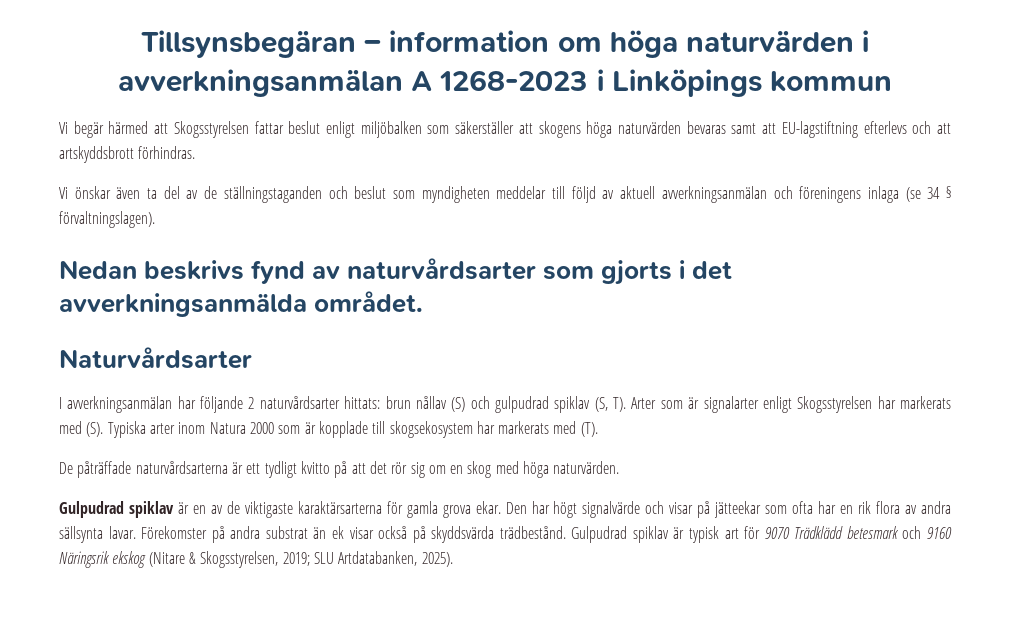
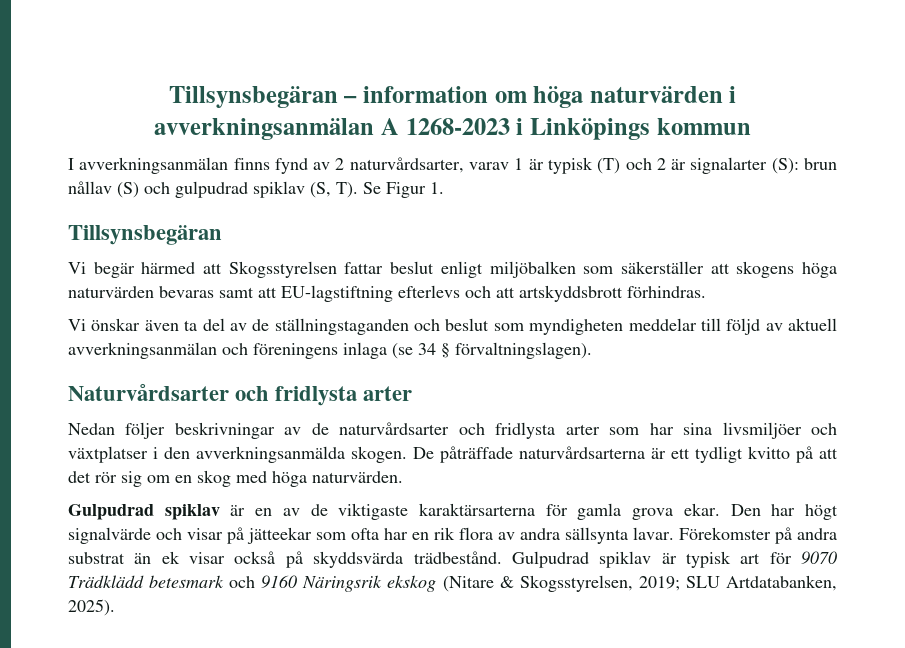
+ I avverkningsanmälan finns fynd av 2 naturvårdsarter, varav 1 är typisk (T) och 2 är signalarter (S): brun nållav (S) och gulpudrad spiklav (S, T). Se Figur 1.
+ Tillsynsbegäran
- Nedan beskrivs fynd av naturvårdsarter som gjorts i det avverkningsanmälda området.
- Naturvårdsarter
- I avverkningsanmälan har följande 2 naturvårdsarter hittats: brun nållav (S) och gulpudrad spiklav (S, T). Arter som är signalarter enligt Skogsstyrelsen har markerats med (S). Typiska arter inom Natura 2000 som är kopplade till skogsekosystem har markerats med (T).
- De påträffade naturvårdsarterna är ett tydligt kvitto på att det rör sig om en skog med höga naturvärden.
+ Naturvårdsarter och fridlysta arter
+ Nedan följer beskrivningar av de naturvårdsarter och fridlysta arter som har sina livsmiljöer och växtplatser i den avverkningsanmälda skogen. De påträffade naturvårdsarterna är ett tydligt kvitto på att det rör sig om en skog med höga naturvärden.

